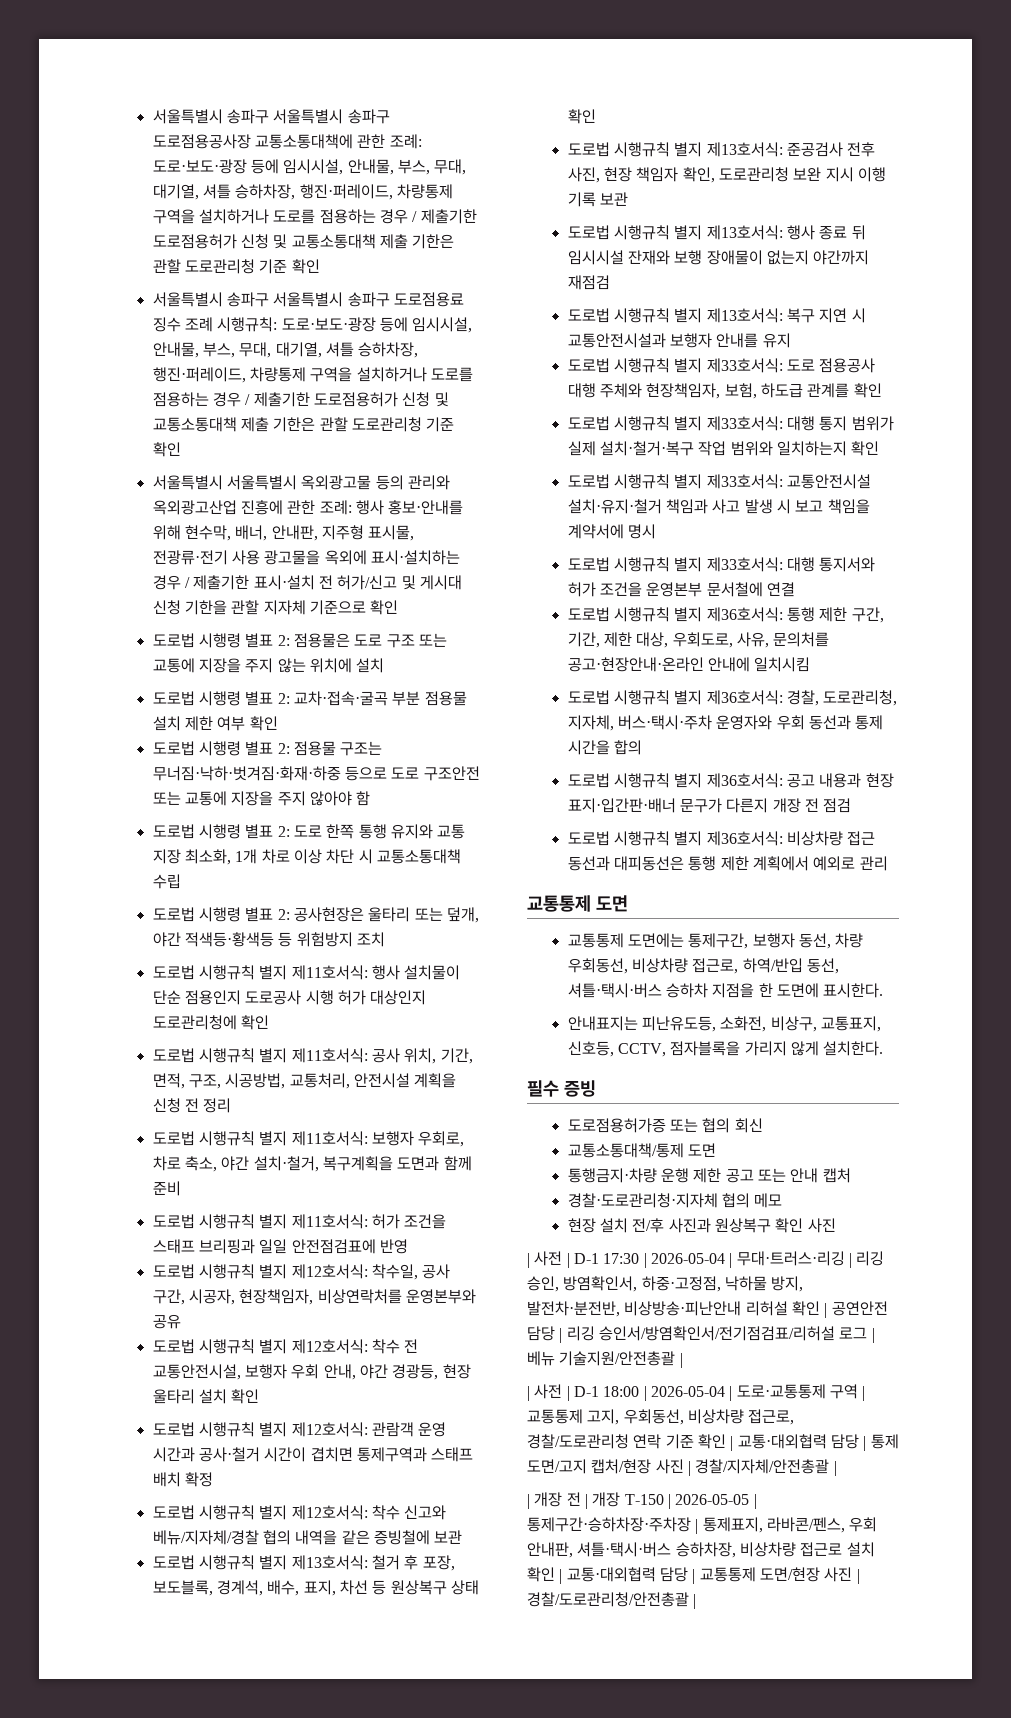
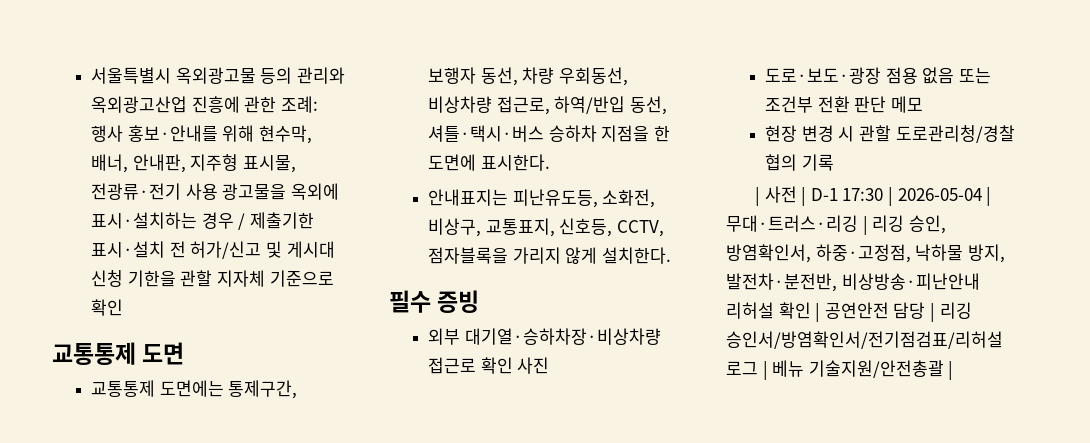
- 서울특별시 송파구 서울특별시 송파구 도로점용공사장 교통소통대책에 관한 조례: 도로·보도·광장 등에 임시시설, 안내물, 부스, 무대, 대기열, 셔틀 승하차장, 행진·퍼레이드, 차량통제 구역을 설치하거나 도로를 점용하는 경우 / 제출기한 도로점용허가 신청 및 교통소통대책 제출 기한은 관할 도로관리청 기준 확인
- 서울특별시 송파구 서울특별시 송파구 도로점용료 징수 조례 시행규칙: 도로·보도·광장 등에 임시시설, 안내물, 부스, 무대, 대기열, 셔틀 승하차장, 행진·퍼레이드, 차량통제 구역을 설치하거나 도로를 점용하는 경우 / 제출기한 도로점용허가 신청 및 교통소통대책 제출 기한은 관할 도로관리청 기준 확인
- 서울특별시 서울특별시 옥외광고물 등의 관리와 옥외광고산업 진흥에 관한 조례: 행사 홍보·안내를 위해 현수막, 배너, 안내판, 지주형 표시물, 전광류·전기 사용 광고물을 옥외에 표시·설치하는 경우 / 제출기한 표시·설치 전 허가/신고 및 게시대 신청 기한을 관할 지자체 기준으로 확인
+ 서울특별시 옥외광고물 등의 관리와 옥외광고산업 진흥에 관한 조례: 행사 홍보·안내를 위해 현수막, 배너, 안내판, 지주형 표시물, 전광류·전기 사용 광고물을 옥외에 표시·설치하는 경우 / 제출기한 표시·설치 전 허가/신고 및 게시대 신청 기한을 관할 지자체 기준으로 확인
- 도로법 시행령 별표 2: 점용물은 도로 구조 또는 교통에 지장을 주지 않는 위치에 설치
- 도로법 시행령 별표 2: 교차·접속·굴곡 부분 점용물 설치 제한 여부 확인
- 도로법 시행령 별표 2: 점용물 구조는 무너짐·낙하·벗겨짐·화재·하중 등으로 도로 구조안전 또는 교통에 지장을 주지 않아야 함
- 도로법 시행령 별표 2: 도로 한쪽 통행 유지와 교통 지장 최소화, 1개 차로 이상 차단 시 교통소통대책 수립
- 도로법 시행령 별표 2: 공사현장은 울타리 또는 덮개, 야간 적색등·황색등 등 위험방지 조치
- 도로법 시행규칙 별지 제11호서식: 행사 설치물이 단순 점용인지 도로공사 시행 허가 대상인지 도로관리청에 확인
- 도로법 시행규칙 별지 제11호서식: 공사 위치, 기간, 면적, 구조, 시공방법, 교통처리, 안전시설 계획을 신청 전 정리
- 도로법 시행규칙 별지 제11호서식: 보행자 우회로, 차로 축소, 야간 설치·철거, 복구계획을 도면과 함께 준비
- 도로법 시행규칙 별지 제11호서식: 허가 조건을 스태프 브리핑과 일일 안전점검표에 반영
- 도로법 시행규칙 별지 제12호서식: 착수일, 공사 구간, 시공자, 현장책임자, 비상연락처를 운영본부와 공유
- 도로법 시행규칙 별지 제12호서식: 착수 전 교통안전시설, 보행자 우회 안내, 야간 경광등, 현장 울타리 설치 확인
- 도로법 시행규칙 별지 제12호서식: 관람객 운영 시간과 공사·철거 시간이 겹치면 통제구역과 스태프 배치 확정
- 도로법 시행규칙 별지 제12호서식: 착수 신고와 베뉴/지자체/경찰 협의 내역을 같은 증빙철에 보관
- 도로법 시행규칙 별지 제13호서식: 철거 후 포장, 보도블록, 경계석, 배수, 표지, 차선 등 원상복구 상태 확인
- 도로법 시행규칙 별지 제13호서식: 준공검사 전후 사진, 현장 책임자 확인, 도로관리청 보완 지시 이행 기록 보관
- 도로법 시행규칙 별지 제13호서식: 행사 종료 뒤 임시시설 잔재와 보행 장애물이 없는지 야간까지 재점검
- 도로법 시행규칙 별지 제13호서식: 복구 지연 시 교통안전시설과 보행자 안내를 유지
- 도로법 시행규칙 별지 제33호서식: 도로 점용공사 대행 주체와 현장책임자, 보험, 하도급 관계를 확인
- 도로법 시행규칙 별지 제33호서식: 대행 통지 범위가 실제 설치·철거·복구 작업 범위와 일치하는지 확인
- 도로법 시행규칙 별지 제33호서식: 교통안전시설 설치·유지·철거 책임과 사고 발생 시 보고 책임을 계약서에 명시
- 도로법 시행규칙 별지 제33호서식: 대행 통지서와 허가 조건을 운영본부 문서철에 연결
- 도로법 시행규칙 별지 제36호서식: 통행 제한 구간, 기간, 제한 대상, 우회도로, 사유, 문의처를 공고·현장안내·온라인 안내에 일치시킴
- 도로법 시행규칙 별지 제36호서식: 경찰, 도로관리청, 지자체, 버스·택시·주차 운영자와 우회 동선과 통제 시간을 합의
- 도로법 시행규칙 별지 제36호서식: 공고 내용과 현장 표지·입간판·배너 문구가 다른지 개장 전 점검
- 도로법 시행규칙 별지 제36호서식: 비상차량 접근 동선과 대피동선은 통행 제한 계획에서 예외로 관리
- 도로점용허가증 또는 협의 회신
- 교통소통대책/통제 도면
- 통행금지·차량 운행 제한 공고 또는 안내 캡처
- 경찰·도로관리청·지자체 협의 메모
- 현장 설치 전/후 사진과 원상복구 확인 사진
+ 외부 대기열·승하차장·비상차량 접근로 확인 사진
+ 도로·보도·광장 점용 없음 또는 조건부 전환 판단 메모
+ 현장 변경 시 관할 도로관리청/경찰 협의 기록
- | 사전 | D-1 18:00 | 2026-05-04 | 도로·교통통제 구역 | 교통통제 고지, 우회동선, 비상차량 접근로, 경찰/도로관리청 연락 기준 확인 | 교통·대외협력 담당 | 통제 도면/고지 캡처/현장 사진 | 경찰/지자체/안전총괄 |
- | 개장 전 | 개장 T-150 | 2026-05-05 | 통제구간·승하차장·주차장 | 통제표지, 라바콘/펜스, 우회 안내판, 셔틀·택시·버스 승하차장, 비상차량 접근로 설치 확인 | 교통·대외협력 담당 | 교통통제 도면/현장 사진 | 경찰/도로관리청/안전총괄 |

